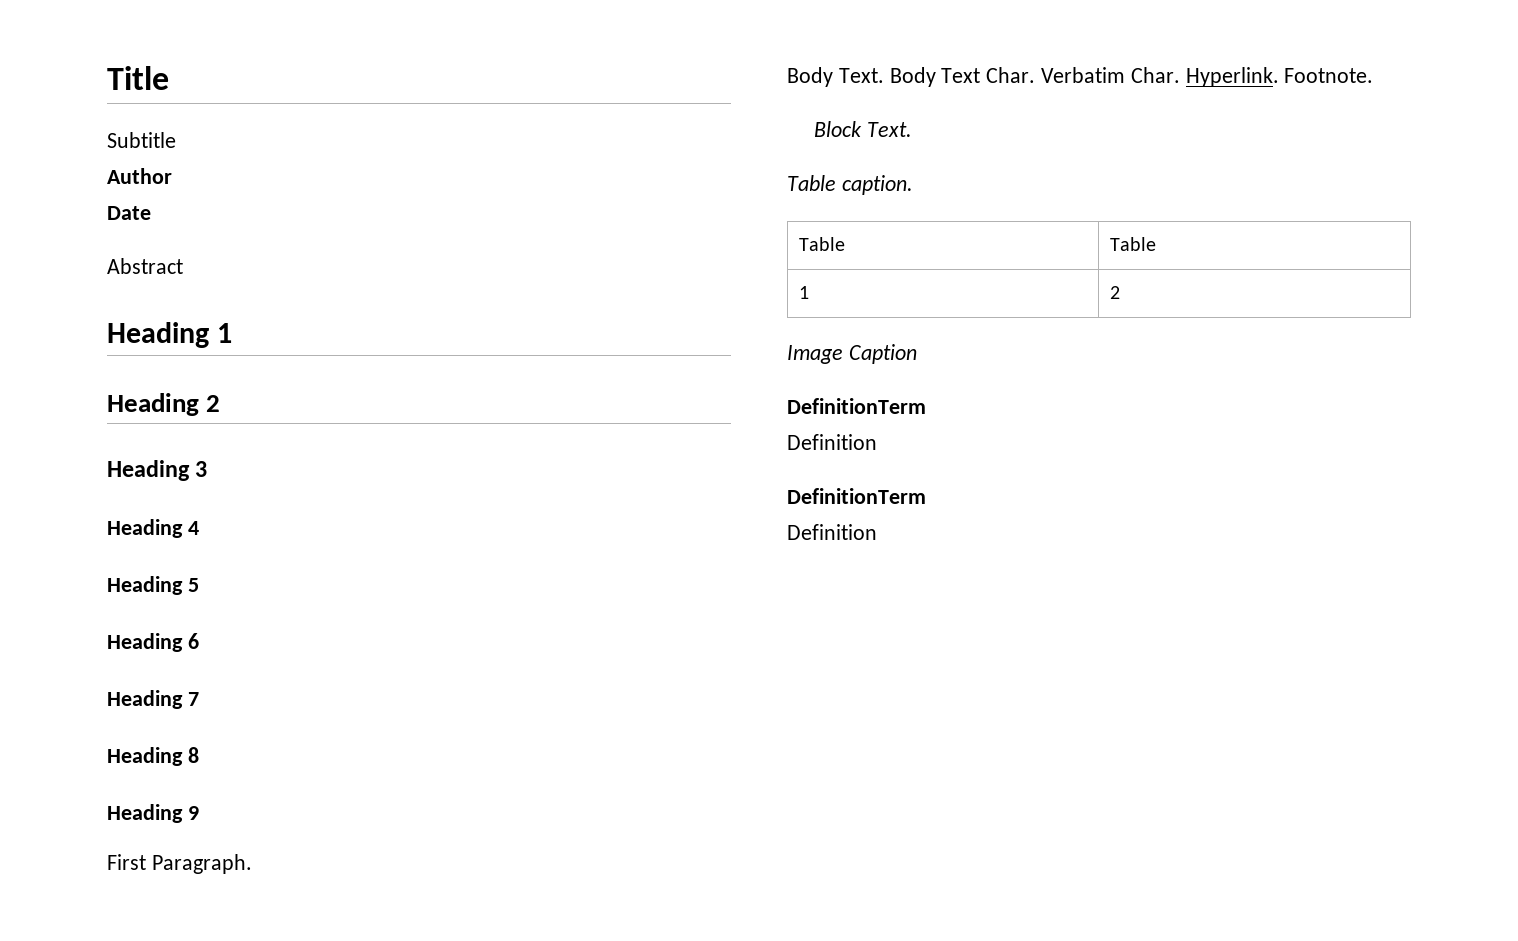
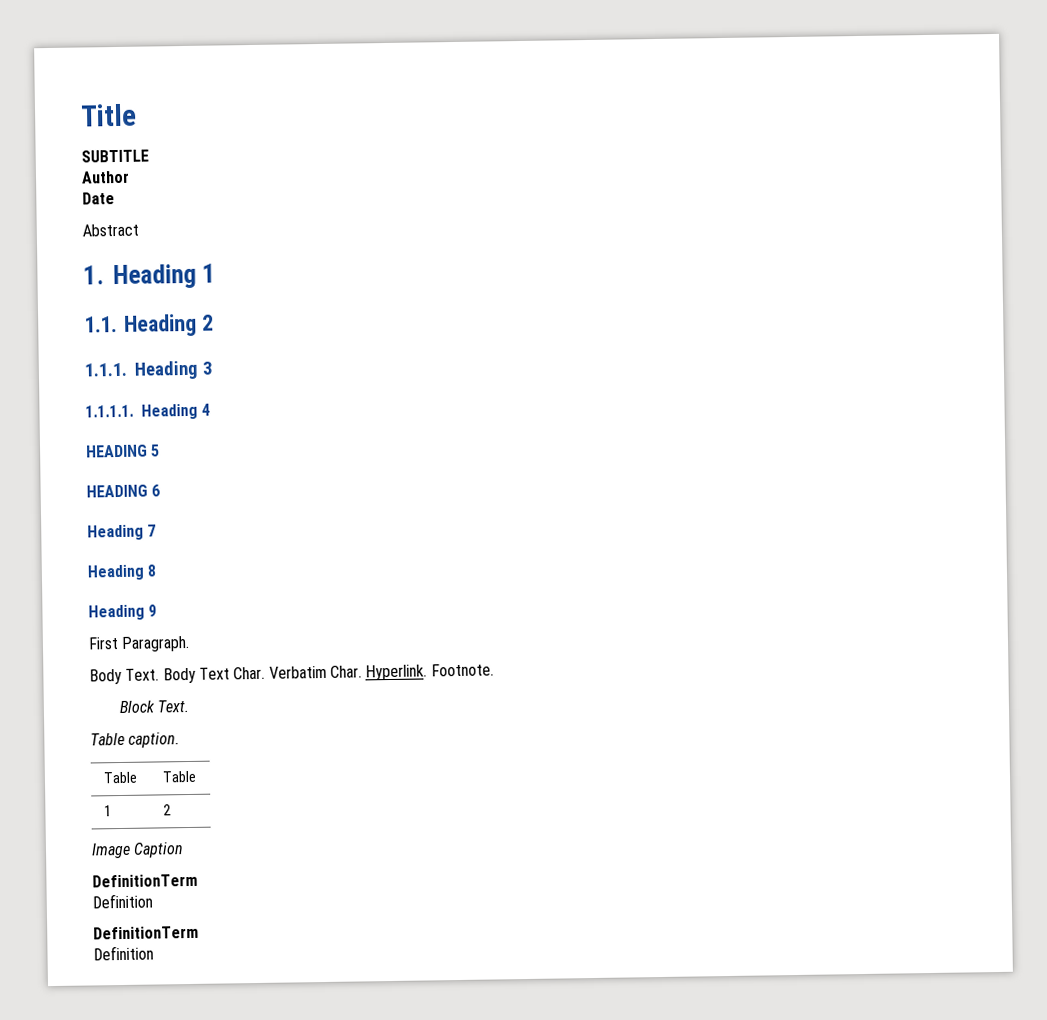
- Subtitle
+ SUBTITLE
- Heading 1
+ 1. Heading 1
- Heading 2
+ 1.1. Heading 2
- Heading 3
+ 1.1.1. Heading 3
- Heading 4
+ 1.1.1.1. Heading 4
- Heading 5
+ HEADING 5
- Heading 6
+ HEADING 6

